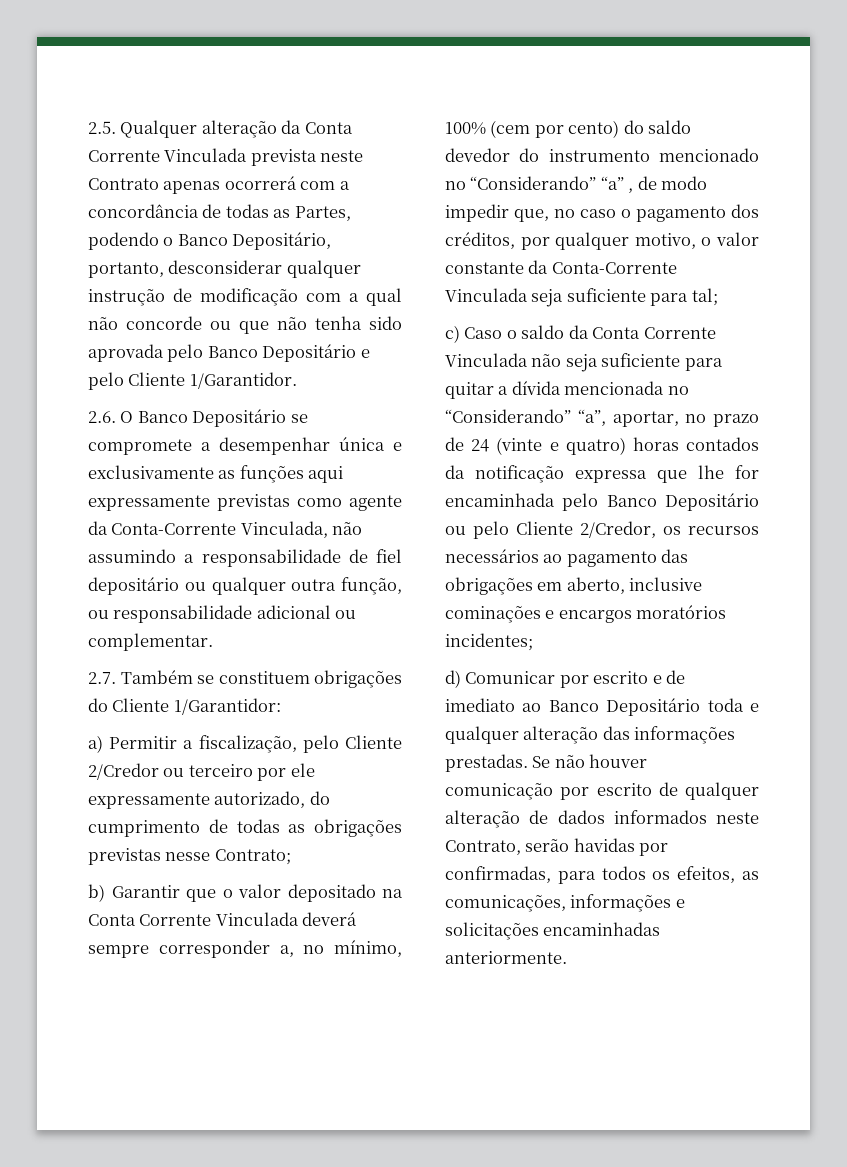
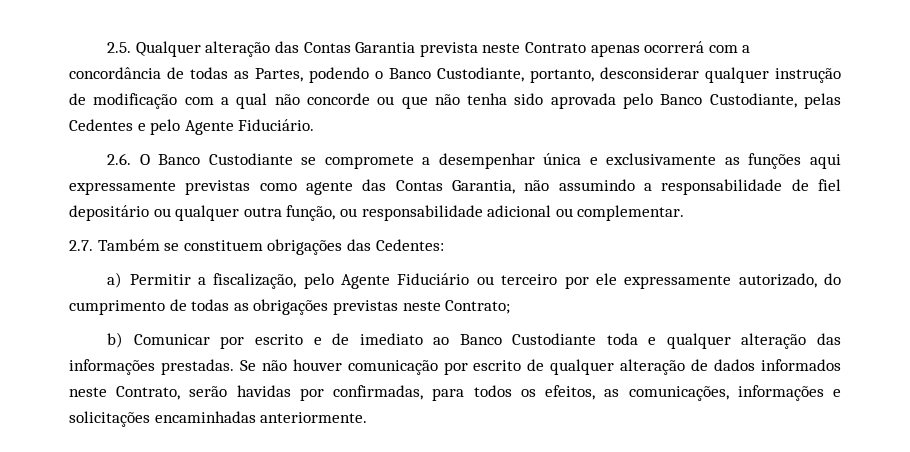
- 2.5. Qualquer alteração da Conta Corrente Vinculada prevista neste Contrato apenas ocorrerá com a concordância de todas as Partes, podendo o Banco Depositário, portanto, desconsiderar qualquer instrução de modificação com a qual não concorde ou que não tenha sido aprovada pelo Banco Depositário e pelo Cliente 1/Garantidor.
+ 2.5. Qualquer alteração das Contas Garantia prevista neste Contrato apenas ocorrerá com a concordância de todas as Partes, podendo o Banco Custodiante, portanto, desconsiderar qualquer instrução de modificação com a qual não concorde ou que não tenha sido aprovada pelo Banco Custodiante, pelas Cedentes e pelo Agente Fiduciário.
- 2.6. O Banco Depositário se compromete a desempenhar única e exclusivamente as funções aqui expressamente previstas como agente da Conta-Corrente Vinculada, não assumindo a responsabilidade de fiel depositário ou qualquer outra função, ou responsabilidade adicional ou complementar.
+ 2.6. O Banco Custodiante se compromete a desempenhar única e exclusivamente as funções aqui expressamente previstas como agente das Contas Garantia, não assumindo a responsabilidade de fiel depositário ou qualquer outra função, ou responsabilidade adicional ou complementar.
- 2.7. Também se constituem obrigações do Cliente 1/Garantidor:
+ 2.7. Também se constituem obrigações das Cedentes:
- a) Permitir a fiscalização, pelo Cliente 2/Credor ou terceiro por ele expressamente autorizado, do cumprimento de todas as obrigações previstas nesse Contrato;
+ a) Permitir a fiscalização, pelo Agente Fiduciário ou terceiro por ele expressamente autorizado, do cumprimento de todas as obrigações previstas neste Contrato;
- b) Garantir que o valor depositado na Conta Corrente Vinculada deverá sempre corresponder a, no mínimo, 100% (cem por cento) do saldo devedor do instrumento mencionado no “Considerando” “a” , de modo impedir que, no caso o pagamento dos créditos, por qualquer motivo, o valor constante da Conta-Corrente Vinculada seja suficiente para tal;
- c) Caso o saldo da Conta Corrente Vinculada não seja suficiente para quitar a dívida mencionada no “Considerando” “a”, aportar, no prazo de 24 (vinte e quatro) horas contados da notificação expressa que lhe for encaminhada pelo Banco Depositário ou pelo Cliente 2/Credor, os recursos necessários ao pagamento das obrigações em aberto, inclusive cominações e encargos moratórios incidentes;
- d) Comunicar por escrito e de imediato ao Banco Depositário toda e qualquer alteração das informações prestadas.
+ b) Comunicar por escrito e de imediato ao Banco Custodiante toda e qualquer alteração das informações prestadas.

